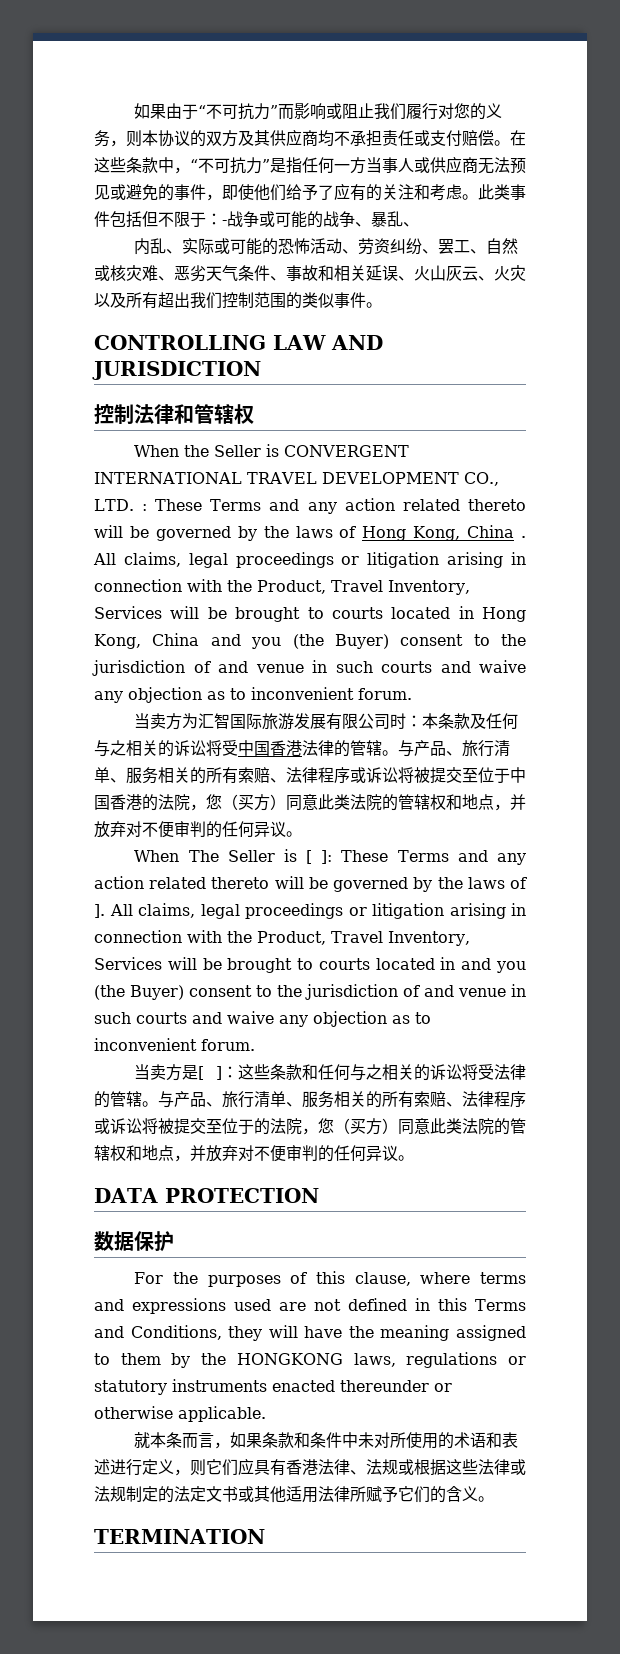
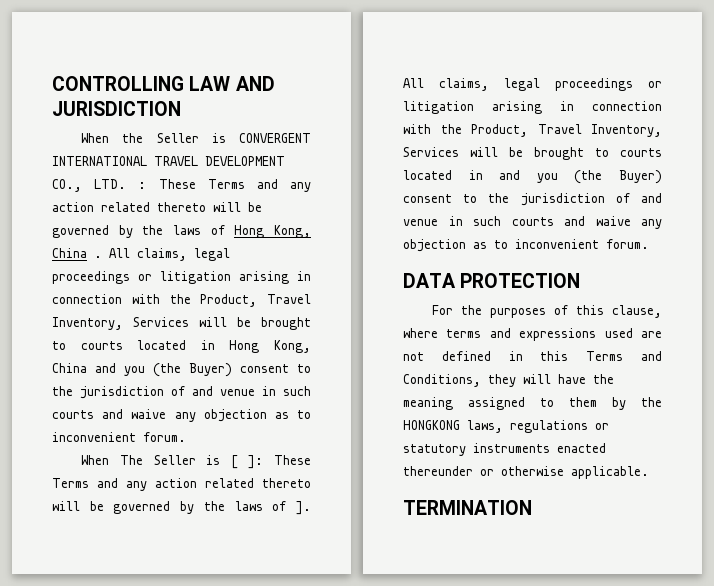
- 如果由于“不可抗力”而影响或阻止我们履行对您的义务，则本协议的双方及其供应商均不承担责任或支付赔偿。在这些条款中，“不可抗力”是指任何一方当事人或供应商无法预见或避免的事件，即使他们给予了应有的关注和考虑。此类事件包括但不限于：-战争或可能的战争、暴乱、
- 内乱、实际或可能的恐怖活动、劳资纠纷、罢工、自然或核灾难、恶劣天气条件、事故和相关延误、火山灰云、火灾以及所有超出我们控制范围的类似事件。
- 控制法律和管辖权
- 当卖方为汇智国际旅游发展有限公司时：本条款及任何与之相关的诉讼将受中国香港法律的管辖。与产品、旅行清单、服务相关的所有索赔、法律程序或诉讼将被提交至位于中国香港的法院，您（买方）同意此类法院的管辖权和地点，并放弃对不便审判的任何异议。
- 当卖方是[ ]：这些条款和任何与之相关的诉讼将受法律的管辖。与产品、旅行清单、服务相关的所有索赔、法律程序或诉讼将被提交至位于的法院，您（买方）同意此类法院的管辖权和地点，并放弃对不便审判的任何异议。
- 数据保护
- 就本条而言，如果条款和条件中未对所使用的术语和表述进行定义，则它们应具有香港法律、法规或根据这些法律或法规制定的法定文书或其他适用法律所赋予它们的含义。

